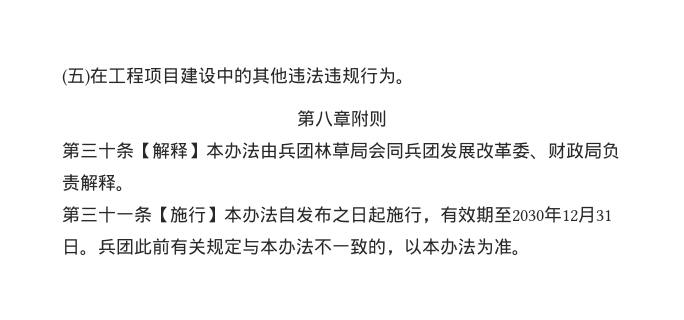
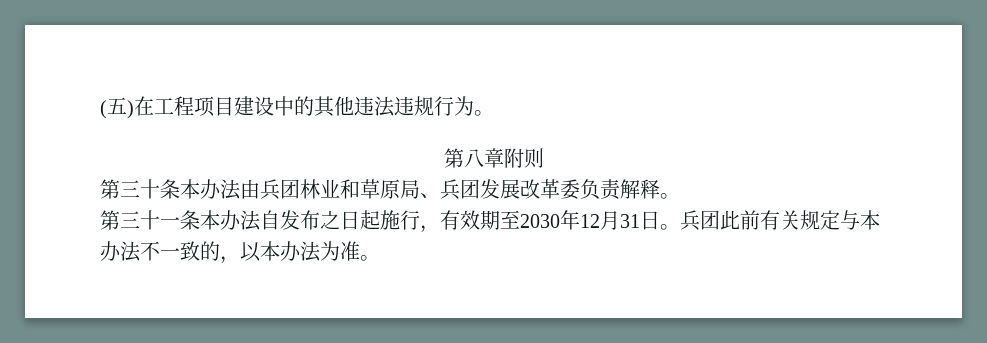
- 第三十条【解释】本办法由兵团林草局会同兵团发展改革委、财政局负责解释。
+ 第三十条本办法由兵团林业和草原局、兵团发展改革委负责解释。
- 第三十一条【施行】本办法自发布之日起施行，有效期至2030年12月31日。
+ 第三十一条本办法自发布之日起施行，有效期至2030年12月31日。

